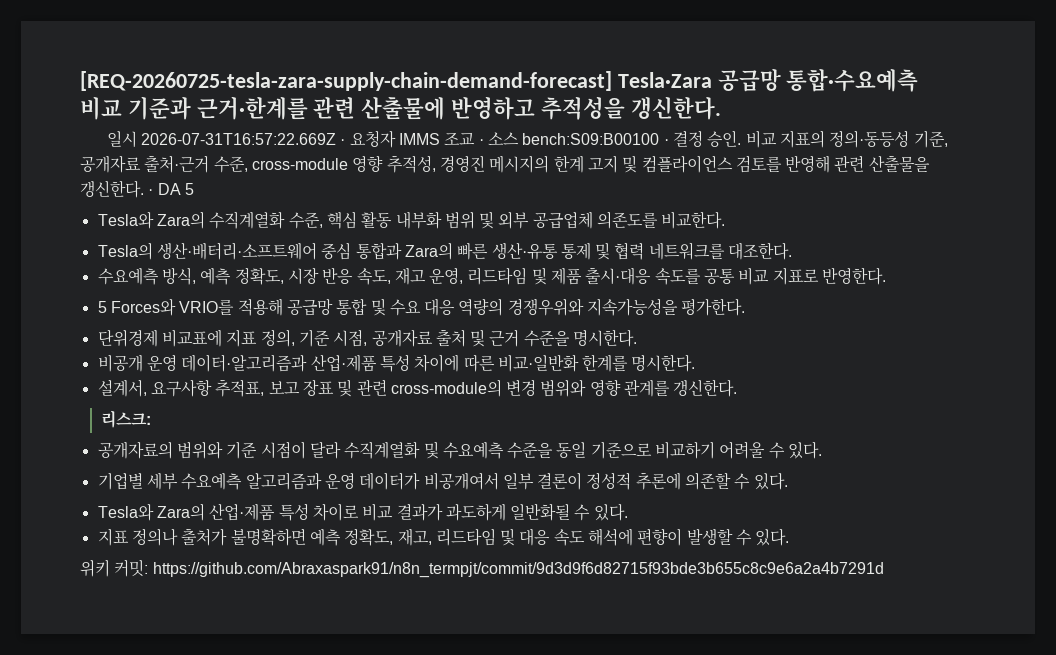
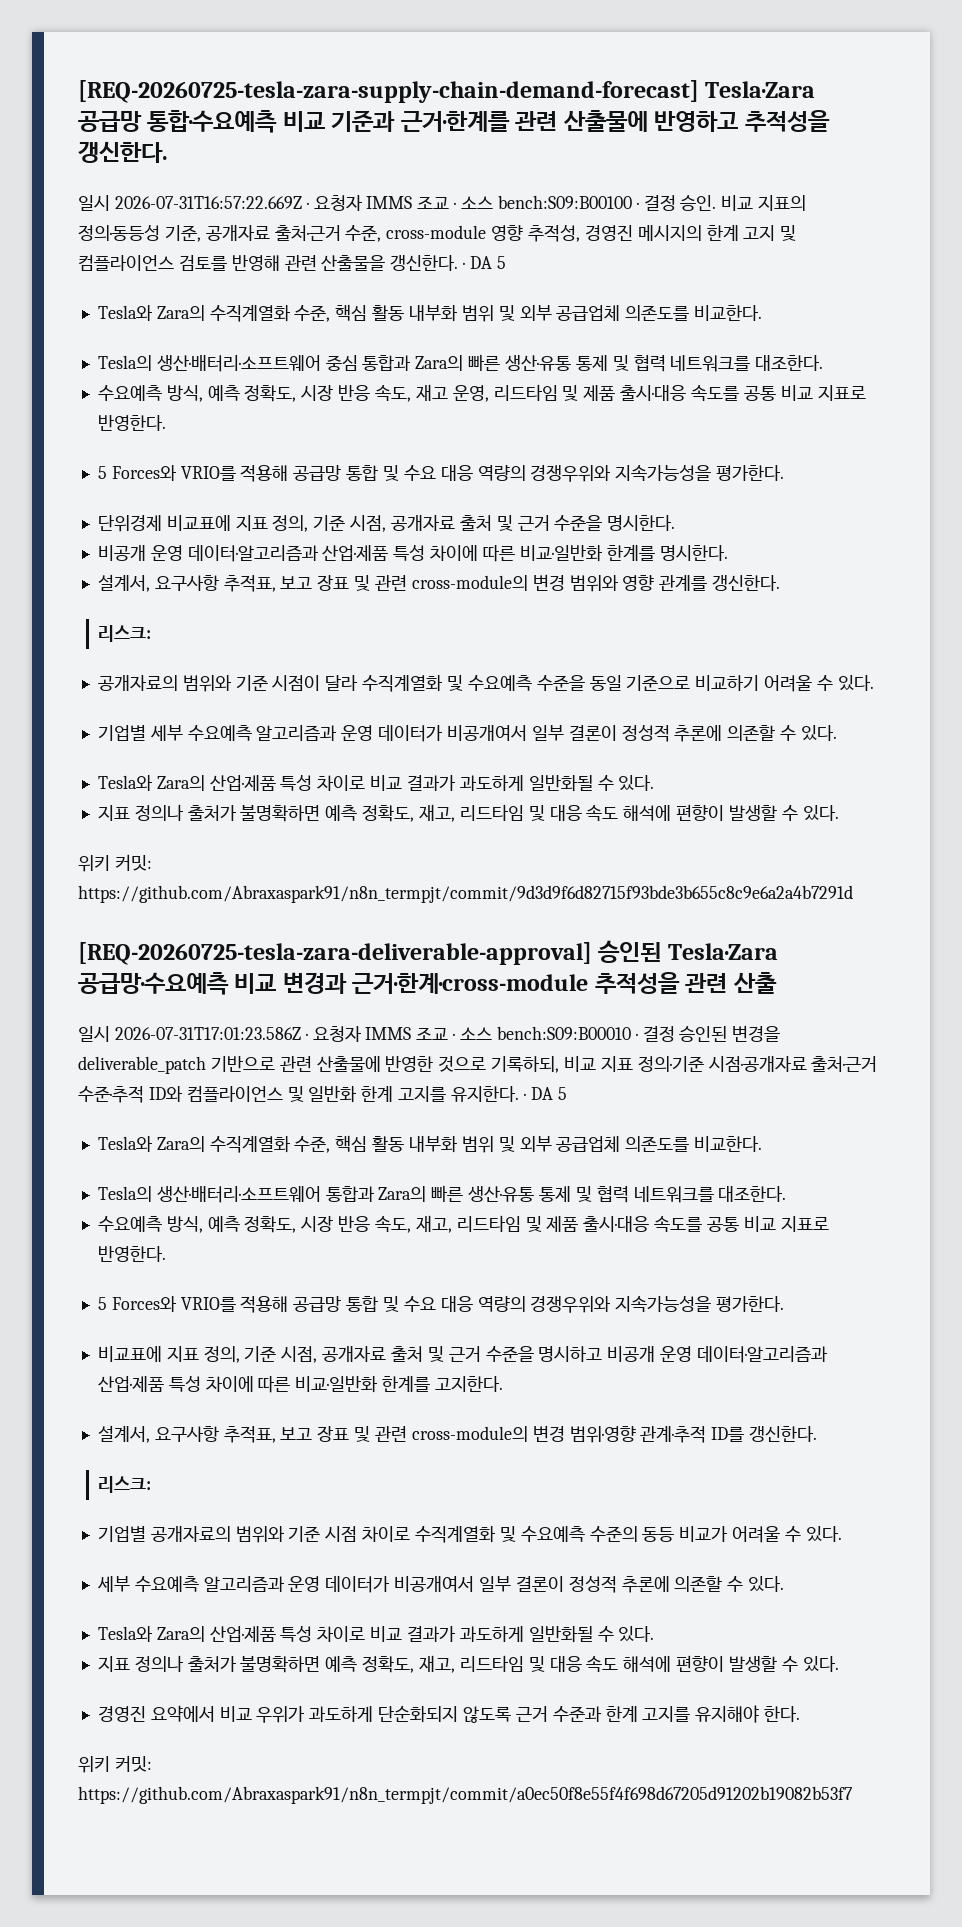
+ [REQ-20260725-tesla-zara-deliverable-approval] 승인된 Tesla·Zara 공급망·수요예측 비교 변경과 근거·한계·cross-module 추적성을 관련 산출
+ 일시 2026-07-31T17:01:23.586Z · 요청자 IMMS 조교 · 소스 bench:S09:B00010 · 결정 승인된 변경을 deliverable_patch 기반으로 관련 산출물에 반영한 것으로 기록하되, 비교 지표 정의·기준 시점·공개자료 출처·근거 수준·추적 ID와 컴플라이언스 및 일반화 한계 고지를 유지한다. · DA 5
+ Tesla와 Zara의 수직계열화 수준, 핵심 활동 내부화 범위 및 외부 공급업체 의존도를 비교한다.
+ Tesla의 생산·배터리·소프트웨어 통합과 Zara의 빠른 생산·유통 통제 및 협력 네트워크를 대조한다.
+ 수요예측 방식, 예측 정확도, 시장 반응 속도, 재고, 리드타임 및 제품 출시·대응 속도를 공통 비교 지표로 반영한다.
+ 5 Forces와 VRIO를 적용해 공급망 통합 및 수요 대응 역량의 경쟁우위와 지속가능성을 평가한다.
+ 비교표에 지표 정의, 기준 시점, 공개자료 출처 및 근거 수준을 명시하고 비공개 운영 데이터·알고리즘과 산업·제품 특성 차이에 따른 비교·일반화 한계를 고지한다.
+ 설계서, 요구사항 추적표, 보고 장표 및 관련 cross-module의 변경 범위·영향 관계·추적 ID를 갱신한다.
+ 리스크:
+ 기업별 공개자료의 범위와 기준 시점 차이로 수직계열화 및 수요예측 수준의 동등 비교가 어려울 수 있다.
+ 세부 수요예측 알고리즘과 운영 데이터가 비공개여서 일부 결론이 정성적 추론에 의존할 수 있다.
+ Tesla와 Zara의 산업·제품 특성 차이로 비교 결과가 과도하게 일반화될 수 있다.
+ 지표 정의나 출처가 불명확하면 예측 정확도, 재고, 리드타임 및 대응 속도 해석에 편향이 발생할 수 있다.
+ 경영진 요약에서 비교 우위가 과도하게 단순화되지 않도록 근거 수준과 한계 고지를 유지해야 한다.
+ 위키 커밋: https://github.com/Abraxaspark91/n8n_termpjt/commit/a0ec50f8e55f4f698d67205d91202b19082b53f7

